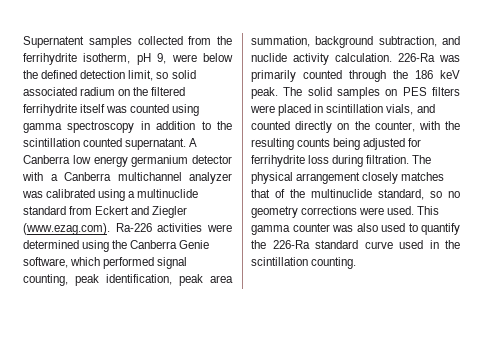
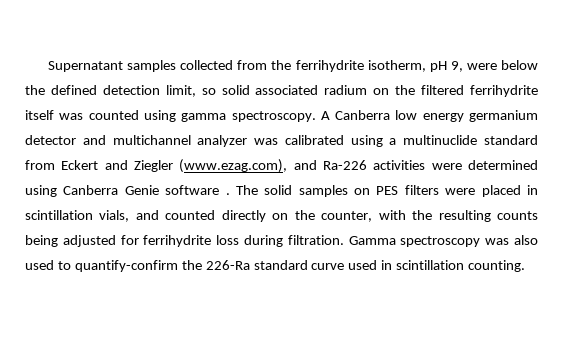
- Supernatent samples collected from the ferrihydrite isotherm, pH 9, were below the defined detection limit, so solid associated radium on the filtered ferrihydrite itself was counted using gamma spectroscopy in addition to the scintillation counted supernatant.
+ Supernatant samples collected from the ferrihydrite isotherm, pH 9, were below the defined detection limit, so solid associated radium on the filtered ferrihydrite itself was counted using gamma spectroscopy.
- A Canberra low energy germanium detector with a Canberra multichannel analyzer was calibrated using a multinuclide standard from Eckert and Ziegler (www.ezag.com). Ra-226 activities were determined using the Canberra Genie software, which performed signal counting, peak identification, peak area summation, background subtraction, and nuclide activity calculation. 226-Ra was primarily counted through the 186 keV peak.
+ A Canberra low energy germanium detector and multichannel analyzer was calibrated using a multinuclide standard from Eckert and Ziegler (www.ezag.com), and Ra-226 activities were determined using Canberra Genie software .
- The physical arrangement closely matches that of the multinuclide standard, so no geometry corrections were used. This gamma counter was also used to quantify the 226-Ra standard curve used in the scintillation counting.
+ Gamma spectroscopy was also used to quantify-confirm the 226-Ra standard curve used in scintillation counting.

